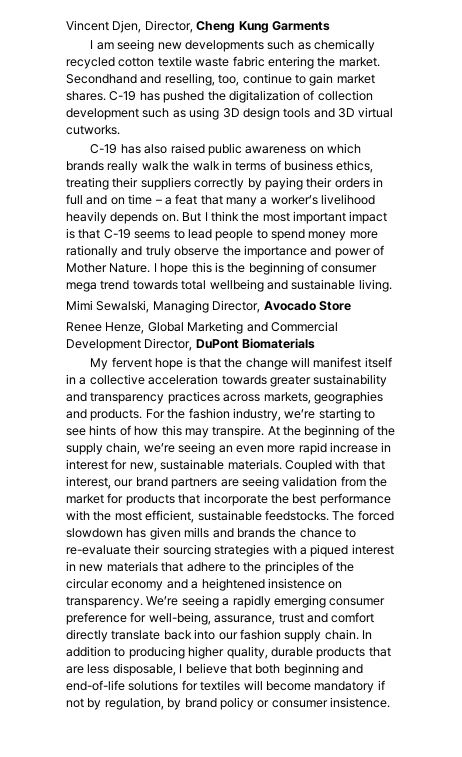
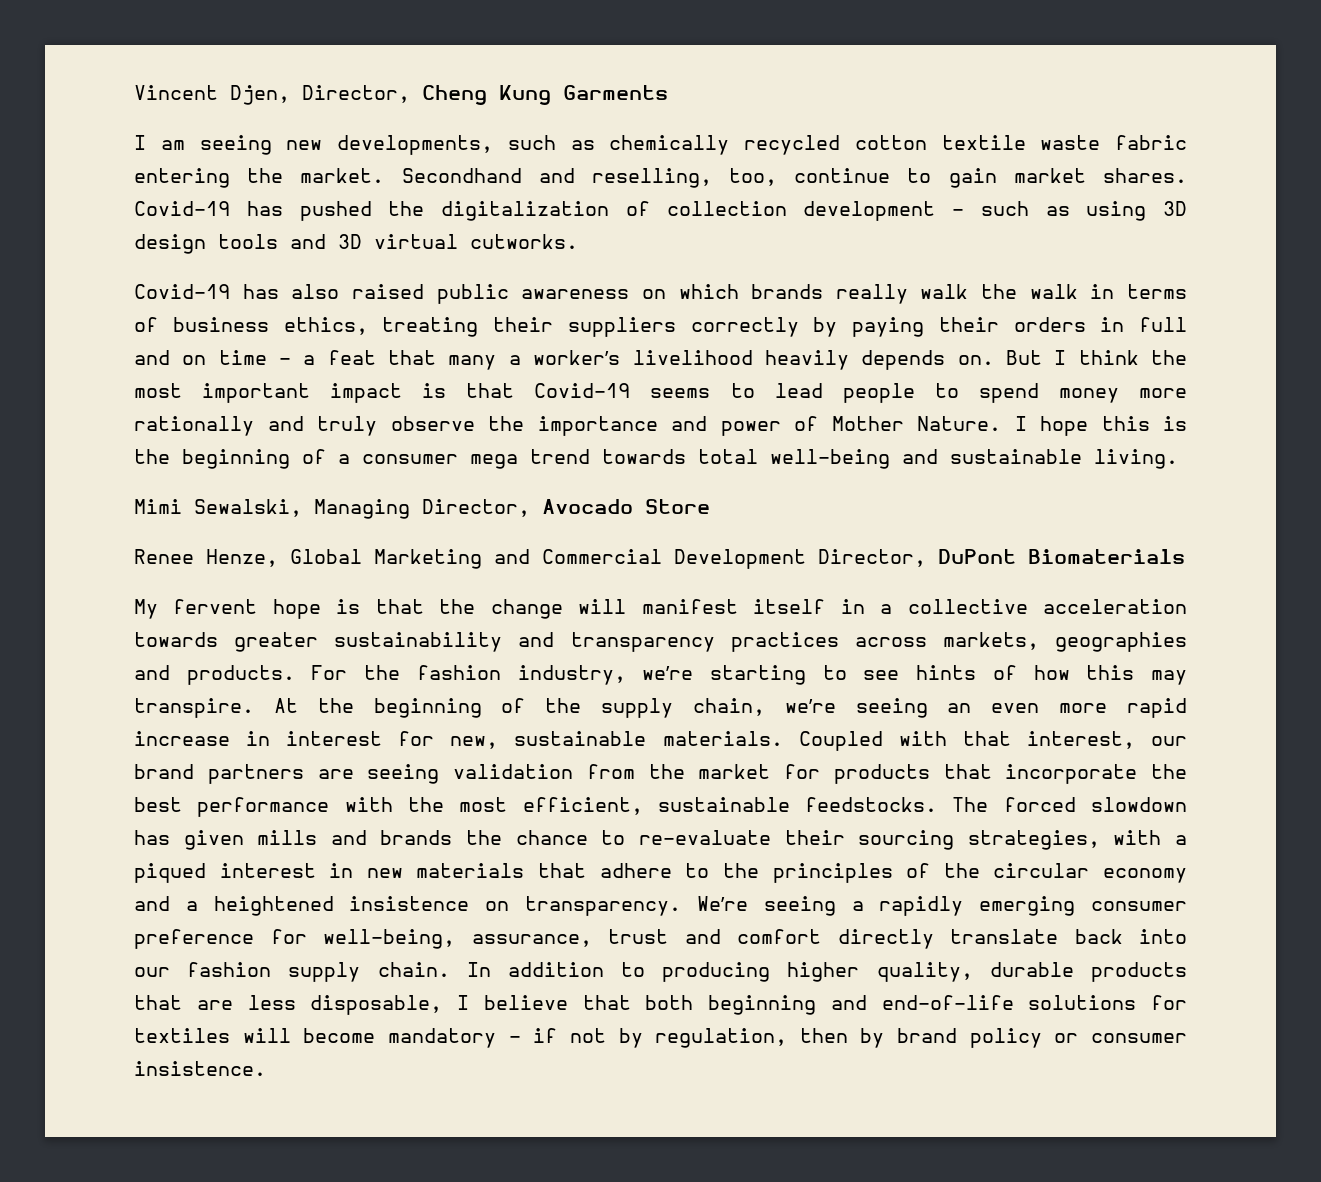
- I am seeing new developments such as chemically recycled cotton textile waste fabric entering the market.
+ I am seeing new developments, such as chemically recycled cotton textile waste fabric entering the market.
- C-19 has pushed the digitalization of collection development such as using 3D design tools and 3D virtual cutworks.
+ Covid-19 has pushed the digitalization of collection development – such as using 3D design tools and 3D virtual cutworks.
- C-19 has also raised public awareness on which brands really walk the walk in terms of business ethics, treating their suppliers correctly by paying their orders in full and on time – a feat that many a worker’s livelihood heavily depends on.
+ Covid-19 has also raised public awareness on which brands really walk the walk in terms of business ethics, treating their suppliers correctly by paying their orders in full and on time – a feat that many a worker’s livelihood heavily depends on.
- But I think the most important impact is that C-19 seems to lead people to spend money more rationally and truly observe the importance and power of Mother Nature.
+ But I think the most important impact is that Covid-19 seems to lead people to spend money more rationally and truly observe the importance and power of Mother Nature.
- I hope this is the beginning of consumer mega trend towards total wellbeing and sustainable living.
+ I hope this is the beginning of a consumer mega trend towards total well-being and sustainable living.
- The forced slowdown has given mills and brands the chance to re-evaluate their sourcing strategies with a piqued interest in new materials that adhere to the principles of the circular economy and a heightened insistence on transparency.
+ The forced slowdown has given mills and brands the chance to re-evaluate their sourcing strategies, with a piqued interest in new materials that adhere to the principles of the circular economy and a heightened insistence on transparency.
- In addition to producing higher quality, durable products that are less disposable, I believe that both beginning and end-of-life solutions for textiles will become mandatory if not by regulation, by brand policy or consumer insistence.
+ In addition to producing higher quality, durable products that are less disposable, I believe that both beginning and end-of-life solutions for textiles will become mandatory – if not by regulation, then by brand policy or consumer insistence.

